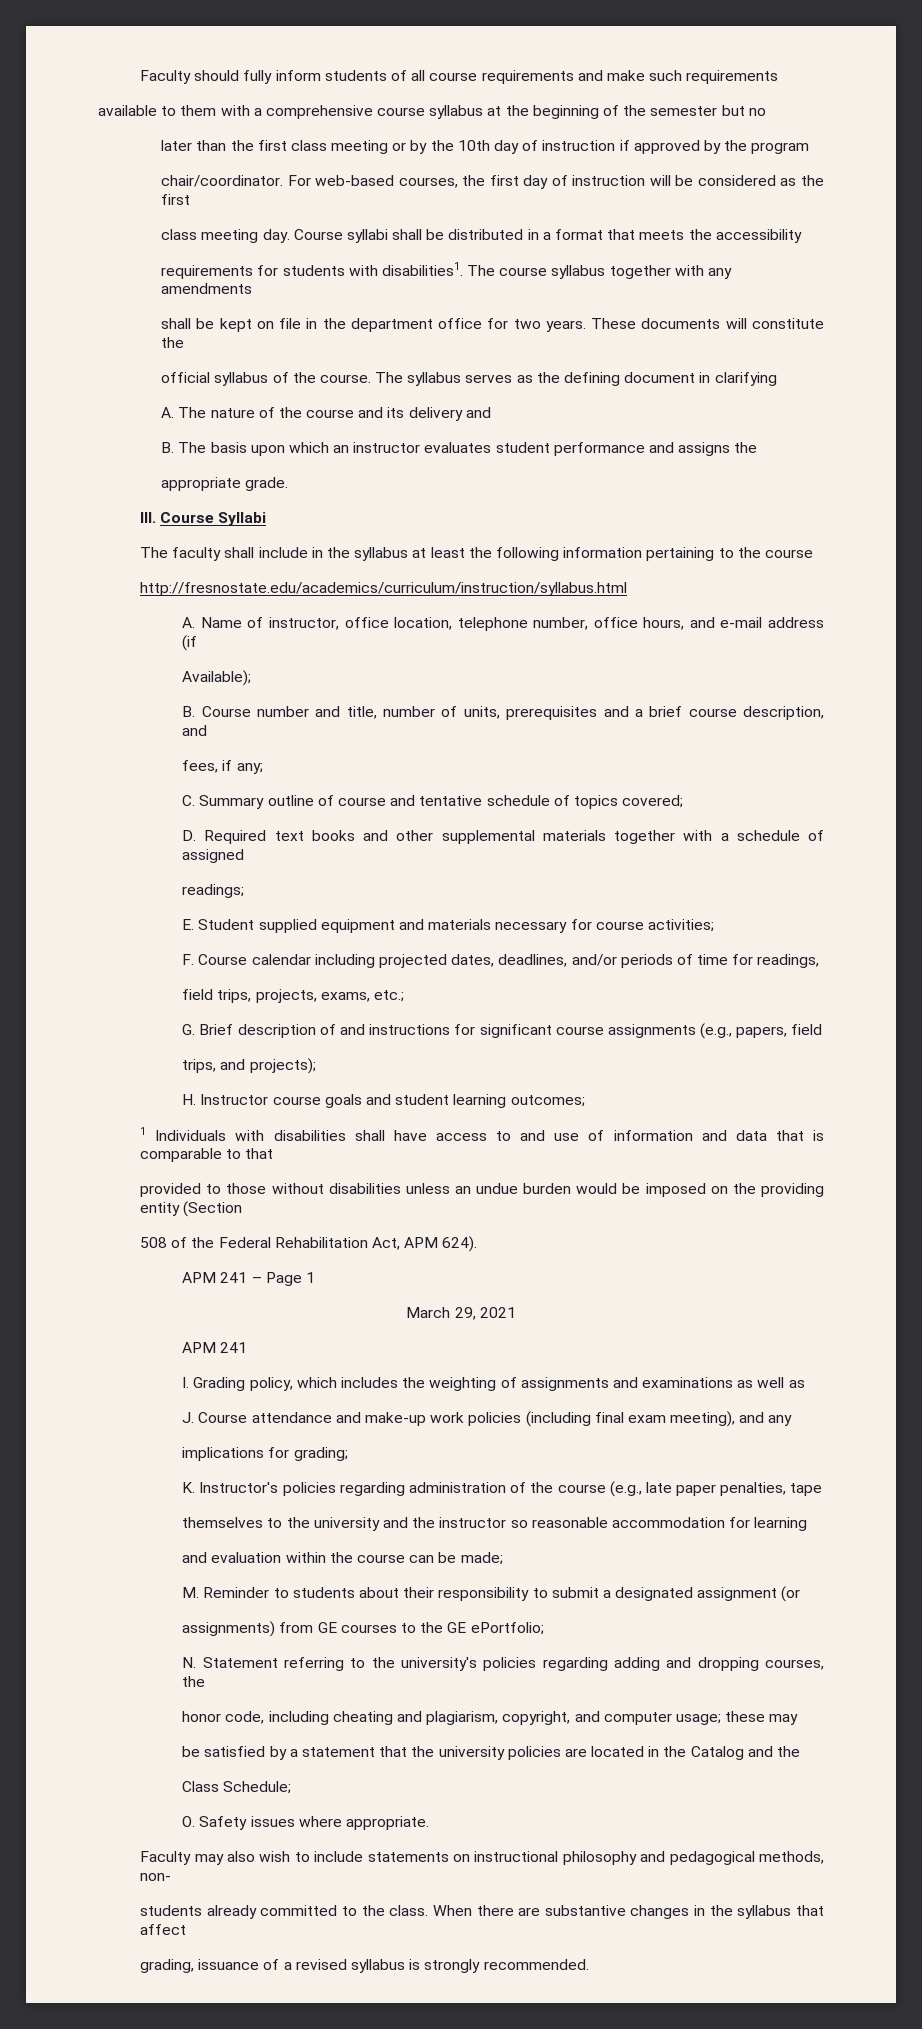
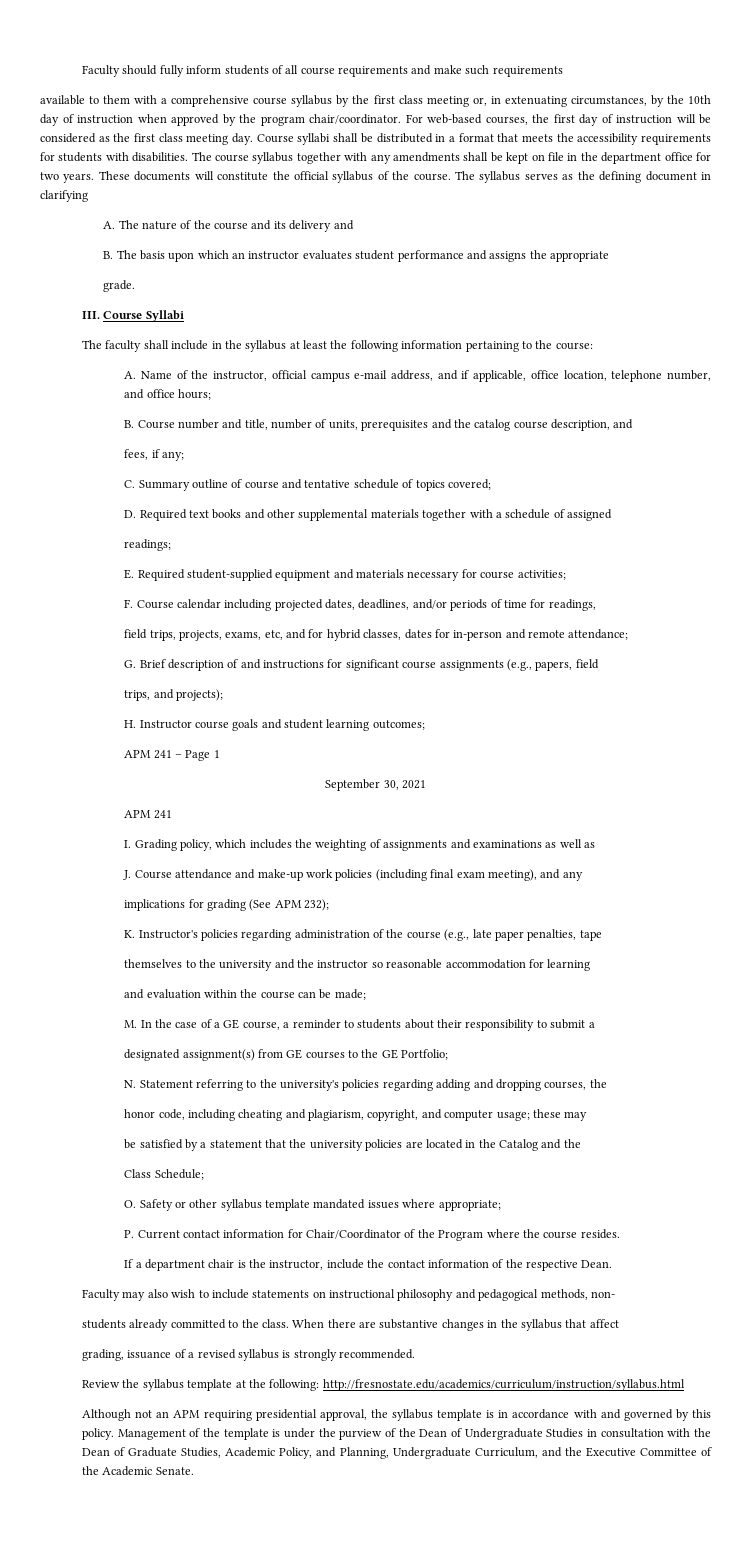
- available to them with a comprehensive course syllabus at the beginning of the semester but no
- later than the first class meeting or by the 10th day of instruction if approved by the program
- chair/coordinator.
+ available to them with a comprehensive course syllabus by the first class meeting or, in extenuating circumstances, by the 10th day of instruction when approved by the program chair/coordinator.
- For web-based courses, the first day of instruction will be considered as the first
- class meeting day.
+ For web-based courses, the first day of instruction will be considered as the first class meeting day.
- Course syllabi shall be distributed in a format that meets the accessibility
- requirements for students with disabilities1.
+ Course syllabi shall be distributed in a format that meets the accessibility requirements for students with disabilities.
- The course syllabus together with any amendments
- shall be kept on file in the department office for two years.
+ The course syllabus together with any amendments shall be kept on file in the department office for two years.
- These documents will constitute the
- official syllabus of the course.
+ These documents will constitute the official syllabus of the course.
- B. The basis upon which an instructor evaluates student performance and assigns the
- appropriate grade.
+ B. The basis upon which an instructor evaluates student performance and assigns the appropriate
+ grade.
- The faculty shall include in the syllabus at least the following information pertaining to the course
- http://fresnostate.edu/academics/curriculum/instruction/syllabus.html
+ The faculty shall include in the syllabus at least the following information pertaining to the course:
- A. Name of instructor, office location, telephone number, office hours, and e-mail address (if
- Available);
+ A. Name of the instructor, official campus e-mail address, and if applicable, office location, telephone number, and office hours;
- B. Course number and title, number of units, prerequisites and a brief course description, and
+ B. Course number and title, number of units, prerequisites and the catalog course description, and
- E. Student supplied equipment and materials necessary for course activities;
+ E. Required student-supplied equipment and materials necessary for course activities;
- field trips, projects, exams, etc.;
+ field trips, projects, exams, etc, and for hybrid classes, dates for in-person and remote attendance;
- 1 Individuals with disabilities shall have access to and use of information and data that is comparable to that
- provided to those without disabilities unless an undue burden would be imposed on the providing entity (Section
- 508 of the Federal Rehabilitation Act, APM 624).
- March 29, 2021
+ September 30, 2021
- implications for grading;
+ implications for grading (See APM 232);
- M. Reminder to students about their responsibility to submit a designated assignment (or
- assignments) from GE courses to the GE ePortfolio;
+ M. In the case of a GE course, a reminder to students about their responsibility to submit a
+ designated assignment(s) from GE courses to the GE Portfolio;
- O. Safety issues where appropriate.
+ O. Safety or other syllabus template mandated issues where appropriate;
+ P. Current contact information for Chair/Coordinator of the Program where the course resides.
+ If a department chair is the instructor, include the contact information of the respective Dean.
+ Review the syllabus template at the following: http://fresnostate.edu/academics/curriculum/instruction/syllabus.html
+ Although not an APM requiring presidential approval, the syllabus template is in accordance with and governed by this policy. Management of the template is under the purview of the Dean of Undergraduate Studies in consultation with the Dean of Graduate Studies, Academic Policy, and Planning, Undergraduate Curriculum, and the Executive Committee of the Academic Senate.

